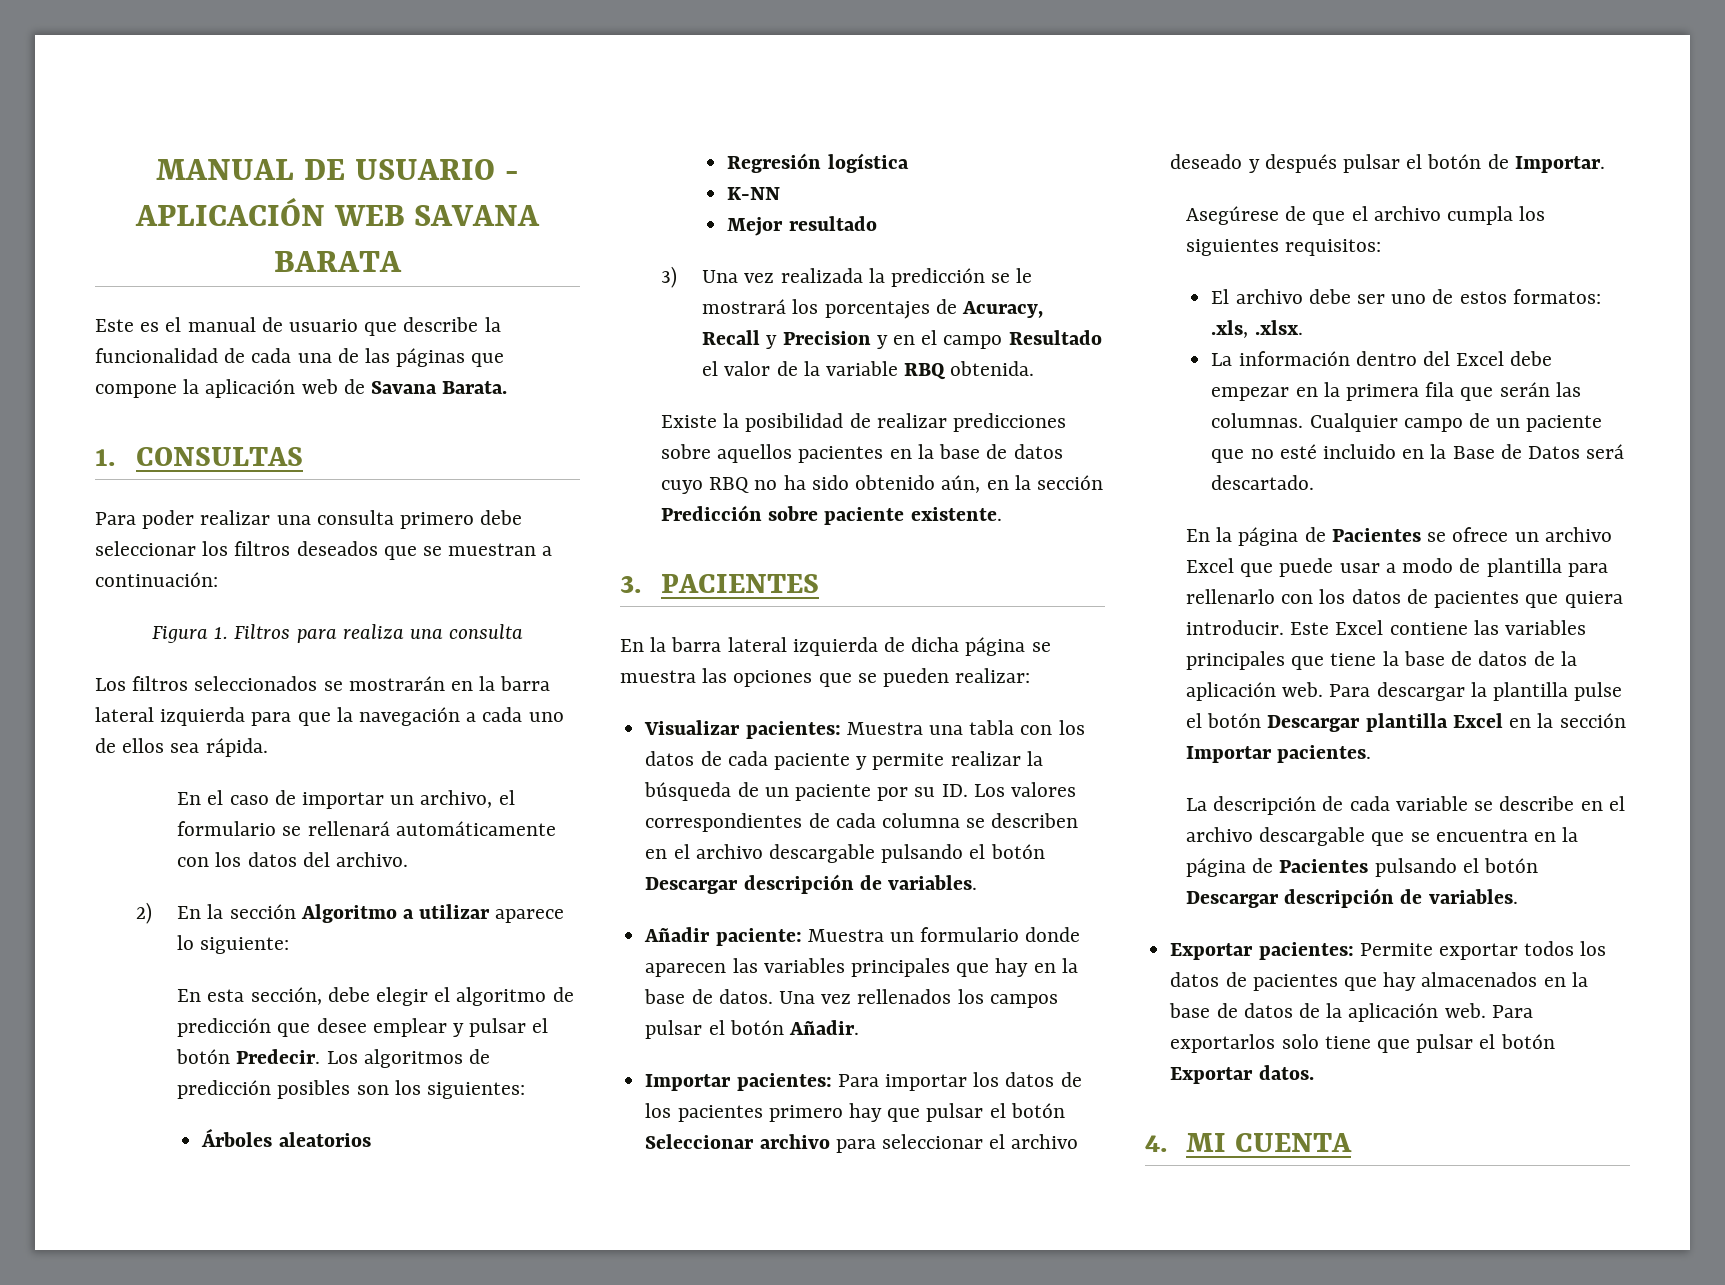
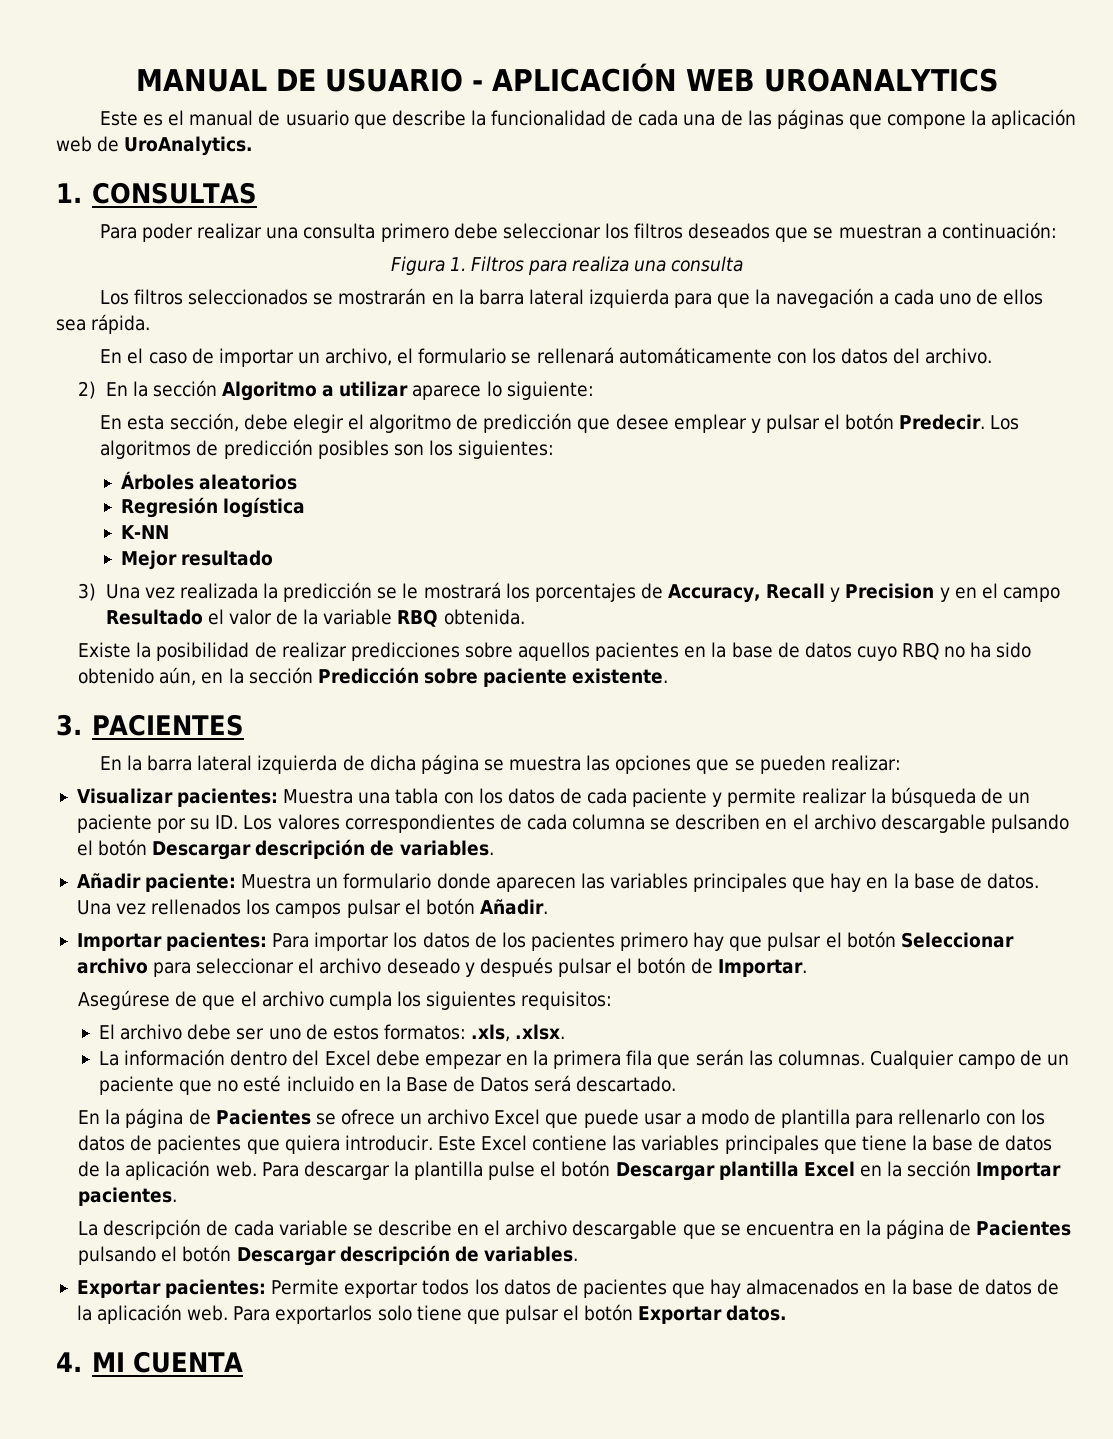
- MANUAL DE USUARIO - APLICACIÓN WEB SAVANA BARATA
+ MANUAL DE USUARIO - APLICACIÓN WEB UROANALYTICS
- Este es el manual de usuario que describe la funcionalidad de cada una de las páginas que compone la aplicación web de Savana Barata.
+ Este es el manual de usuario que describe la funcionalidad de cada una de las páginas que compone la aplicación web de UroAnalytics.
- 3) Una vez realizada la predicción se le mostrará los porcentajes de Acuracy, Recall y Precision y en el campo Resultado el valor de la variable RBQ obtenida.
+ 3) Una vez realizada la predicción se le mostrará los porcentajes de Accuracy, Recall y Precision y en el campo Resultado el valor de la variable RBQ obtenida.

